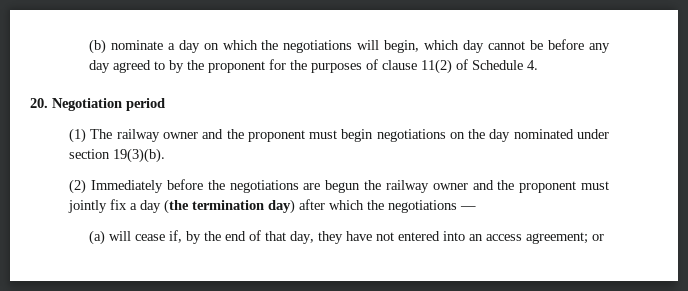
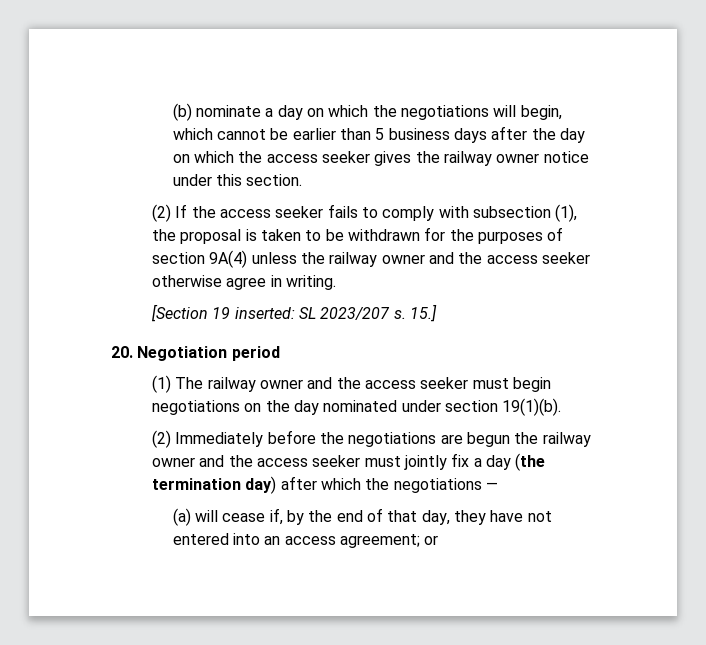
- (b) nominate a day on which the negotiations will begin, which day cannot be before any day agreed to by the proponent for the purposes of clause 11(2) of Schedule 4.
+ (b) nominate a day on which the negotiations will begin, which cannot be earlier than 5 business days after the day on which the access seeker gives the railway owner notice under this section.
+ (2) If the access seeker fails to comply with subsection (1), the proposal is taken to be withdrawn for the purposes of section 9A(4) unless the railway owner and the access seeker otherwise agree in writing.
+ [Section 19 inserted: SL 2023/207 s. 15.]
- (1) The railway owner and the proponent must begin negotiations on the day nominated under section 19(3)(b).
+ (1) The railway owner and the access seeker must begin negotiations on the day nominated under section 19(1)(b).
- (2) Immediately before the negotiations are begun the railway owner and the proponent must jointly fix a day (the termination day) after which the negotiations —
+ (2) Immediately before the negotiations are begun the railway owner and the access seeker must jointly fix a day (the termination day) after which the negotiations —

